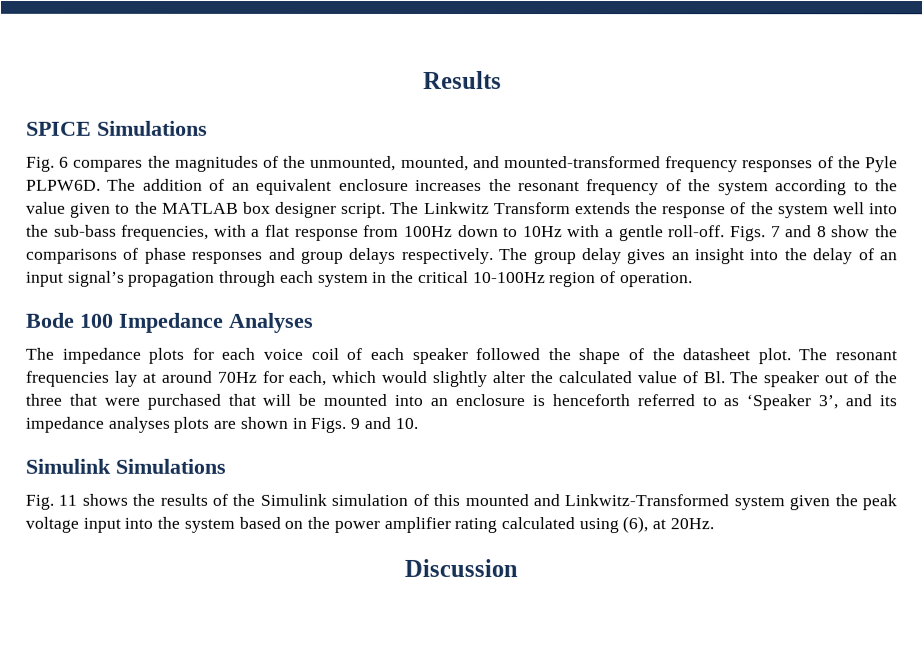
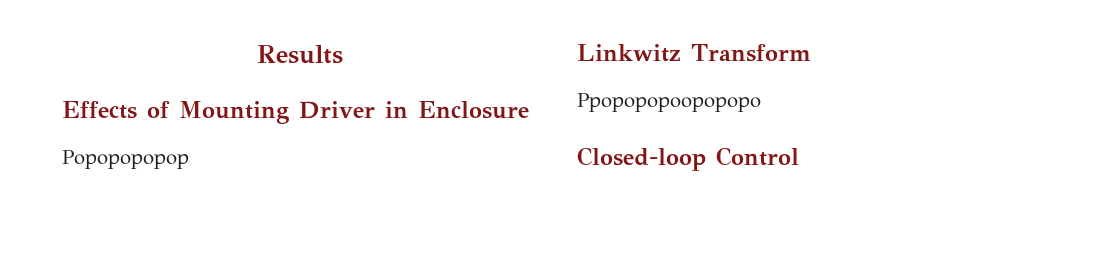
- SPICE Simulations
- Fig. 6 compares the magnitudes of the unmounted, mounted, and mounted-transformed frequency responses of the Pyle PLPW6D. The addition of an equivalent enclosure increases the resonant frequency of the system according to the value given to the MATLAB box designer script. The Linkwitz Transform extends the response of the system well into the sub-bass frequencies, with a flat response from 100Hz down to 10Hz with a gentle roll-off. Figs. 7 and 8 show the comparisons of phase responses and group delays respectively. The group delay gives an insight into the delay of an input signal’s propagation through each system in the critical 10-100Hz region of operation.
- Bode 100 Impedance Analyses
- The impedance plots for each voice coil of each speaker followed the shape of the datasheet plot. The resonant frequencies lay at around 70Hz for each, which would slightly alter the calculated value of Bl. The speaker out of the three that were purchased that will be mounted into an enclosure is henceforth referred to as ‘Speaker 3’, and its impedance analyses plots are shown in Figs. 9 and 10.
- Simulink Simulations
- Fig. 11 shows the results of the Simulink simulation of this mounted and Linkwitz-Transformed system given the peak voltage input into the system based on the power amplifier rating calculated using (6), at 20Hz.
- Discussion
+ Effects of Mounting Driver in Enclosure
+ Popopopopop
+ Linkwitz Transform
+ Ppopopopoopopopo
+ Closed-loop Control

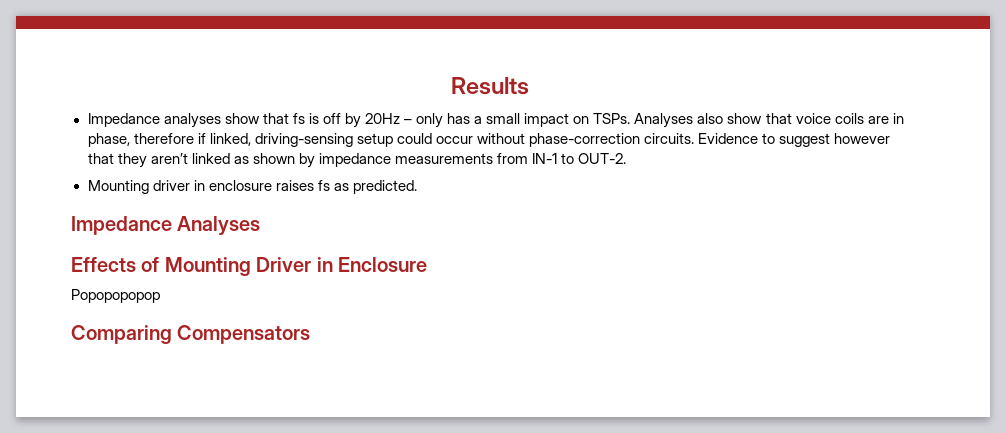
+ Impedance analyses show that fs is off by 20Hz – only has a small impact on TSPs. Analyses also show that voice coils are in phase, therefore if linked, driving-sensing setup could occur without phase-correction circuits. Evidence to suggest however that they aren’t linked as shown by impedance measurements from IN-1 to OUT-2.
+ Mounting driver in enclosure raises fs as predicted.
+ Impedance Analyses
- Linkwitz Transform
- Ppopopopoopopopo
- Closed-loop Control
+ Comparing Compensators

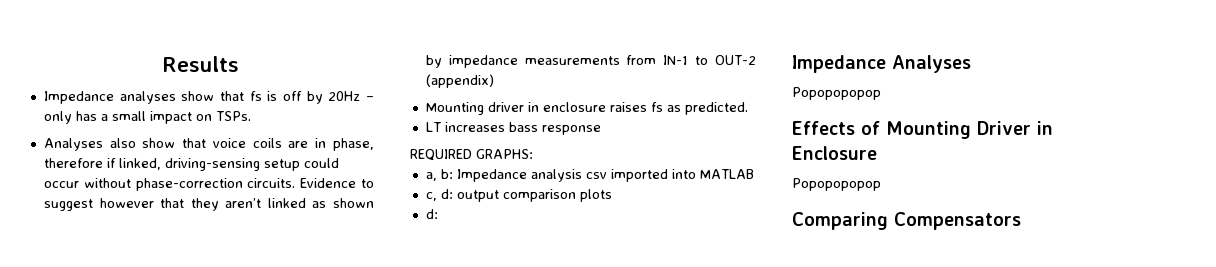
- Impedance analyses show that fs is off by 20Hz – only has a small impact on TSPs. Analyses also show that voice coils are in phase, therefore if linked, driving-sensing setup could occur without phase-correction circuits.
+ Impedance analyses show that fs is off by 20Hz – only has a small impact on TSPs.
+ Analyses also show that voice coils are in phase, therefore if linked, driving-sensing setup could occur without phase-correction circuits.
- Evidence to suggest however that they aren’t linked as shown by impedance measurements from IN-1 to OUT-2.
+ Evidence to suggest however that they aren’t linked as shown by impedance measurements from IN-1 to OUT-2 (appendix)
+ LT increases bass response
+ REQUIRED GRAPHS:
+ a, b: Impedance analysis csv imported into MATLAB
+ c, d: output comparison plots
+ d:
  Impedance Analyses
+ Popopopopop

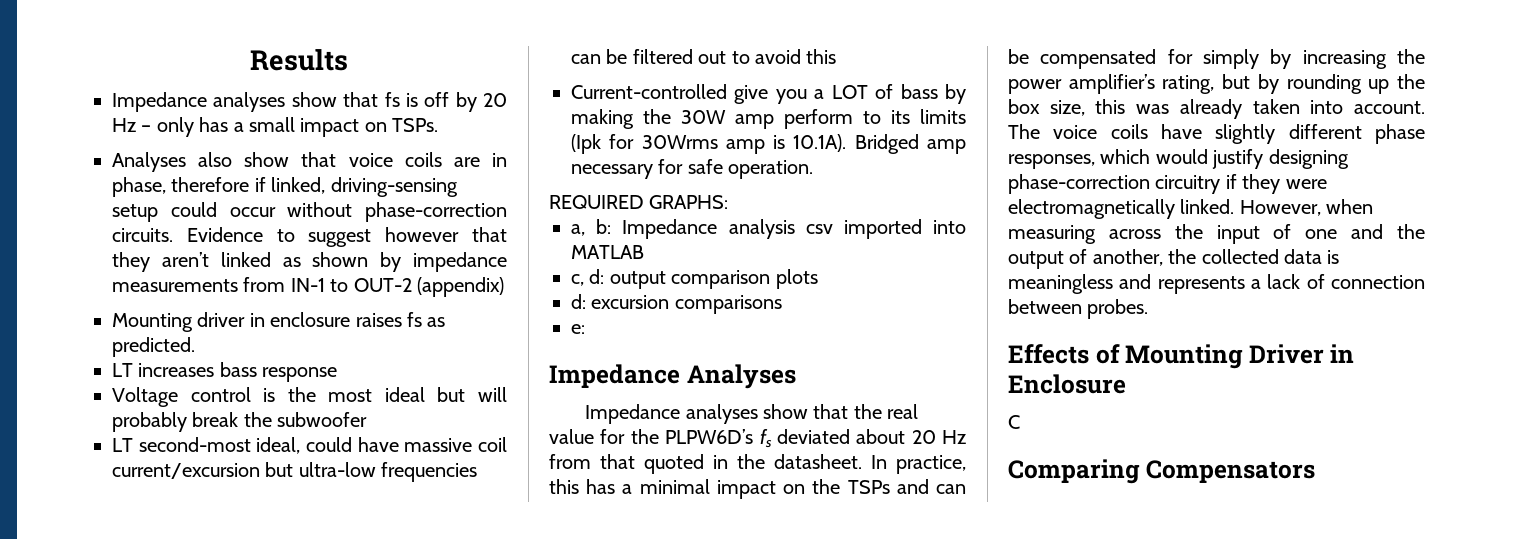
- Impedance analyses show that fs is off by 20Hz – only has a small impact on TSPs.
+ Impedance analyses show that fs is off by 20 Hz – only has a small impact on TSPs.
+ Voltage control is the most ideal but will probably break the subwoofer
+ LT second-most ideal, could have massive coil current/excursion but ultra-low frequencies can be filtered out to avoid this
+ Current-controlled give you a LOT of bass by making the 30W amp perform to its limits (Ipk for 30Wrms amp is 10.1A). Bridged amp necessary for safe operation.
  c, d: output comparison plots
- d:
+ d: excursion comparisons
+ e:
  Impedance Analyses
- Popopopopop
+ Impedance analyses show that the real value for the PLPW6D’s fs deviated about 20 Hz from that quoted in the datasheet. In practice, this has a minimal impact on the TSPs and can be compensated for simply by increasing the power amplifier’s rating, but by rounding up the box size, this was already taken into account. The voice coils have slightly different phase responses, which would justify designing phase-correction circuitry if they were electromagnetically linked. However, when measuring across the input of one and the output of another, the collected data is meaningless and represents a lack of connection between probes.
  Effects of Mounting Driver in Enclosure
- Popopopopop
+ C

